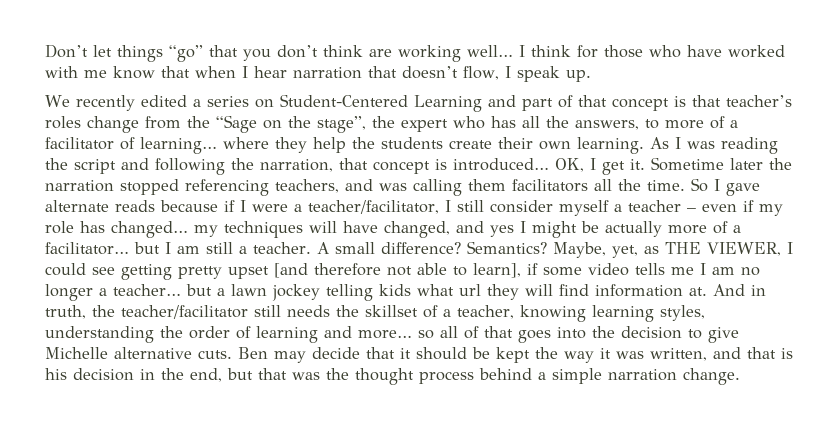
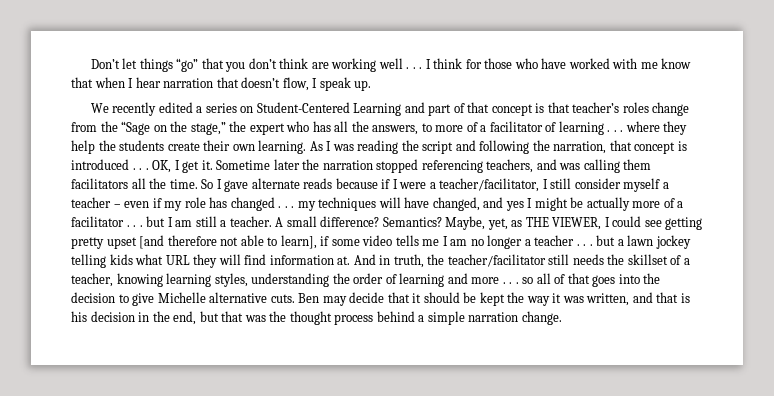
- Don’t let things “go” that you don’t think are working well…
+ Don’t let things “go” that you don’t think are working well . . .
- We recently edited a series on Student-Centered Learning and part of that concept is that teacher’s roles change from the “Sage on the stage”, the expert who has all the answers, to more of a facilitator of learning… where they help the students create their own learning.
+ We recently edited a series on Student-Centered Learning and part of that concept is that teacher’s roles change from the “Sage on the stage,” the expert who has all the answers, to more of a facilitator of learning . . . where they help the students create their own learning.
- As I was reading the script and following the narration, that concept is introduced…
+ As I was reading the script and following the narration, that concept is introduced . . .
- So I gave alternate reads because if I were a teacher/facilitator, I still consider myself a teacher – even if my role has changed… my techniques will have changed, and yes I might be actually more of a facilitator… but I am still a teacher.
+ So I gave alternate reads because if I were a teacher/facilitator, I still consider myself a teacher – even if my role has changed . . . my techniques will have changed, and yes I might be actually more of a facilitator . . . but I am still a teacher.
- Maybe, yet, as THE VIEWER, I could see getting pretty upset [and therefore not able to learn], if some video tells me I am no longer a teacher… but a lawn jockey telling kids what url they will find information at.
+ Maybe, yet, as THE VIEWER, I could see getting pretty upset [and therefore not able to learn], if some video tells me I am no longer a teacher . . . but a lawn jockey telling kids what URL they will find information at.
- And in truth, the teacher/facilitator still needs the skillset of a teacher, knowing learning styles, understanding the order of learning and more… so all of that goes into the decision to give Michelle alternative cuts.
+ And in truth, the teacher/facilitator still needs the skillset of a teacher, knowing learning styles, understanding the order of learning and more . . . so all of that goes into the decision to give Michelle alternative cuts.

